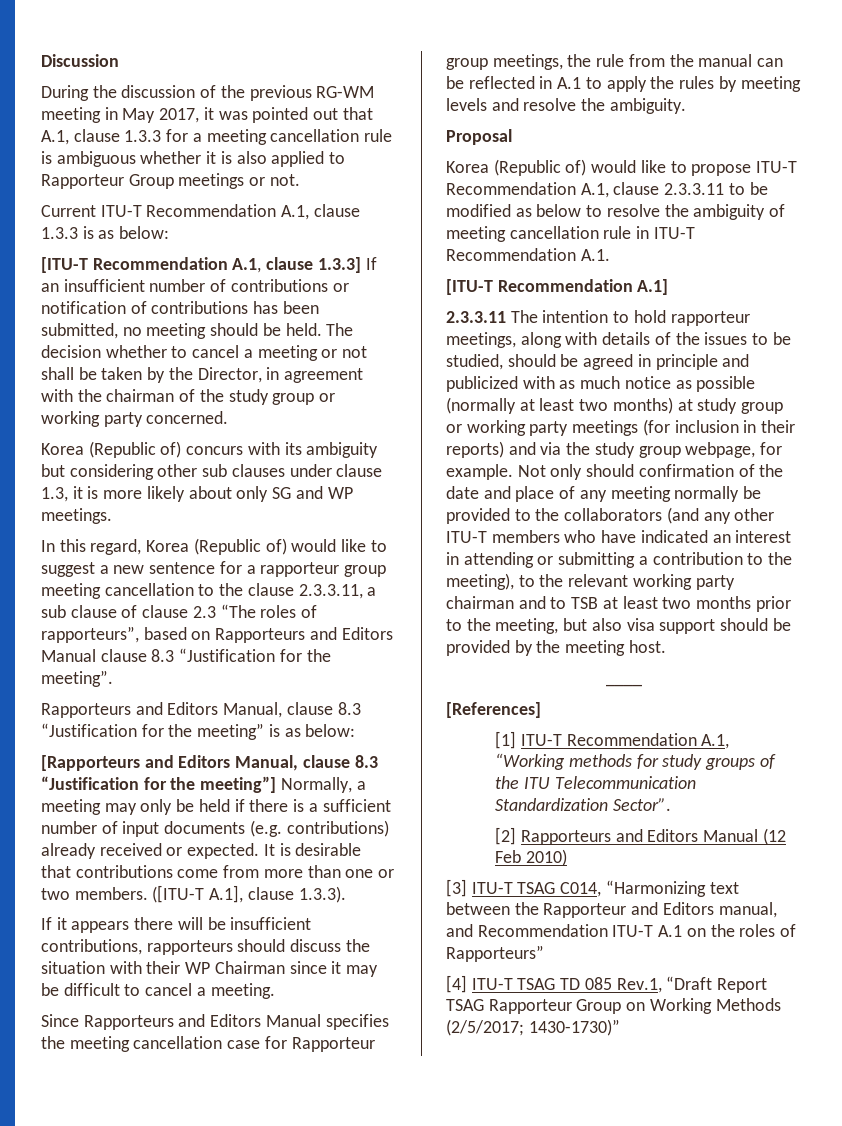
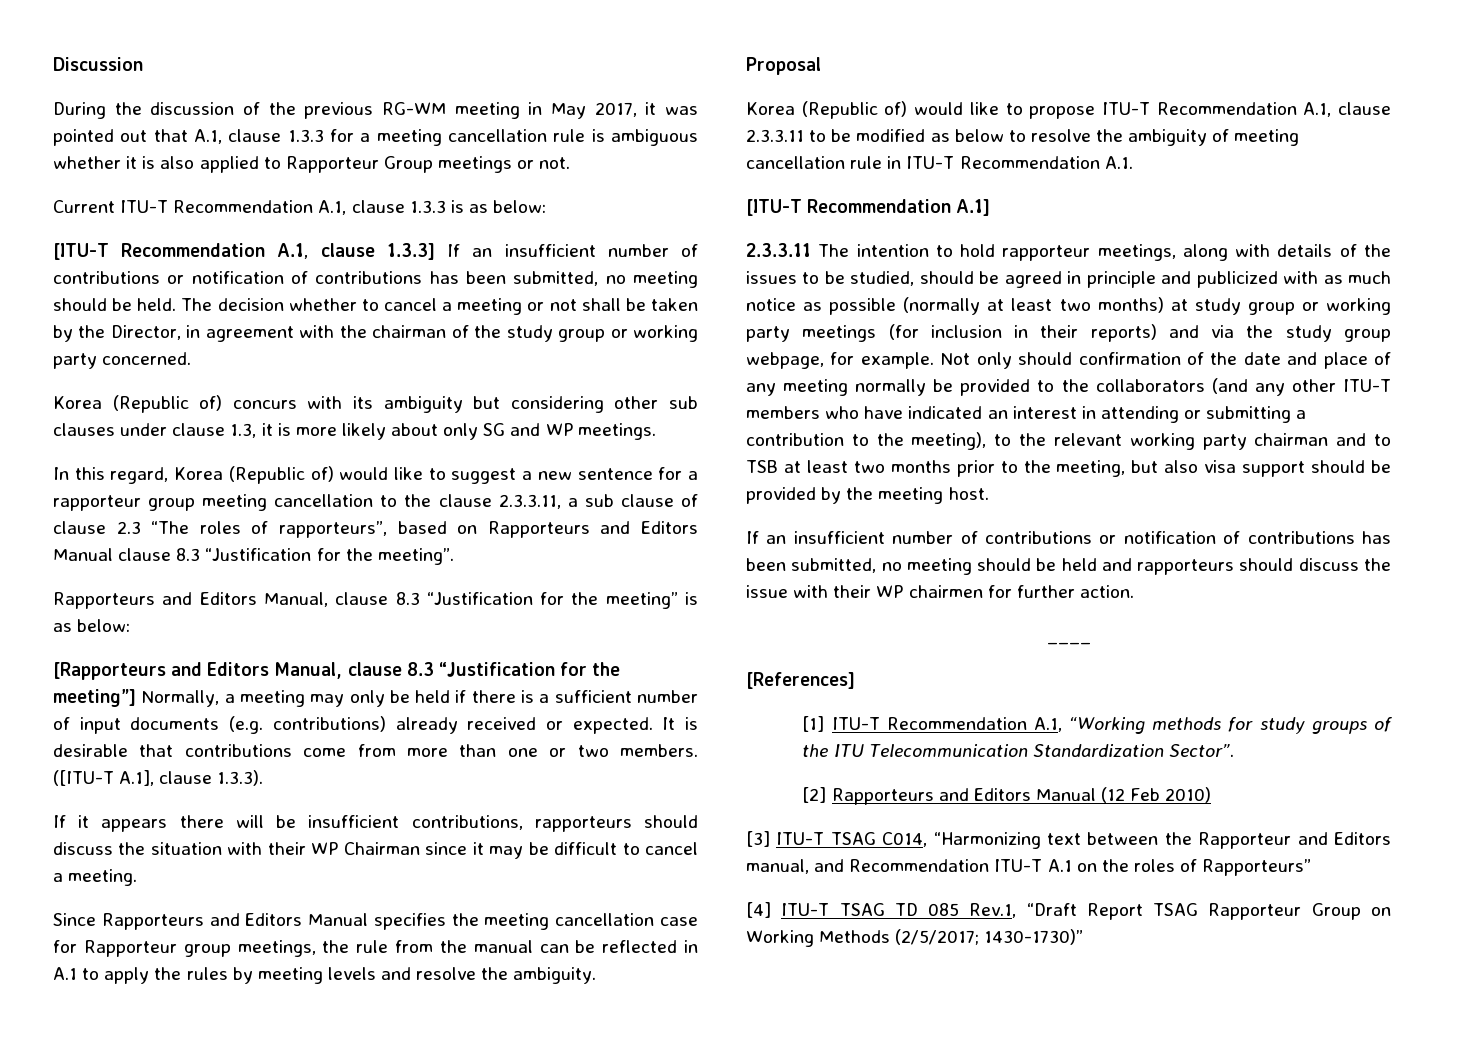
+ If an insufficient number of contributions or notification of contributions has been submitted, no meeting should be held and rapporteurs should discuss the issue with their WP chairmen for further action.

